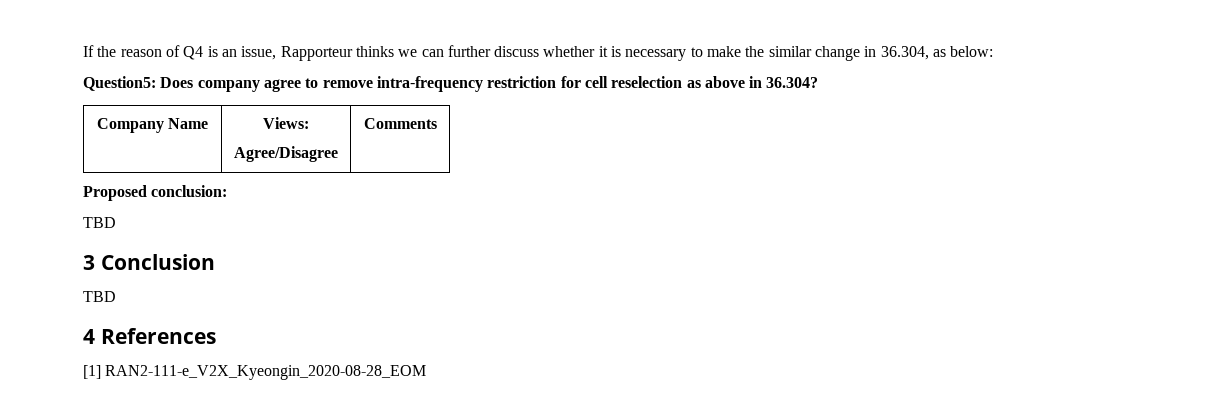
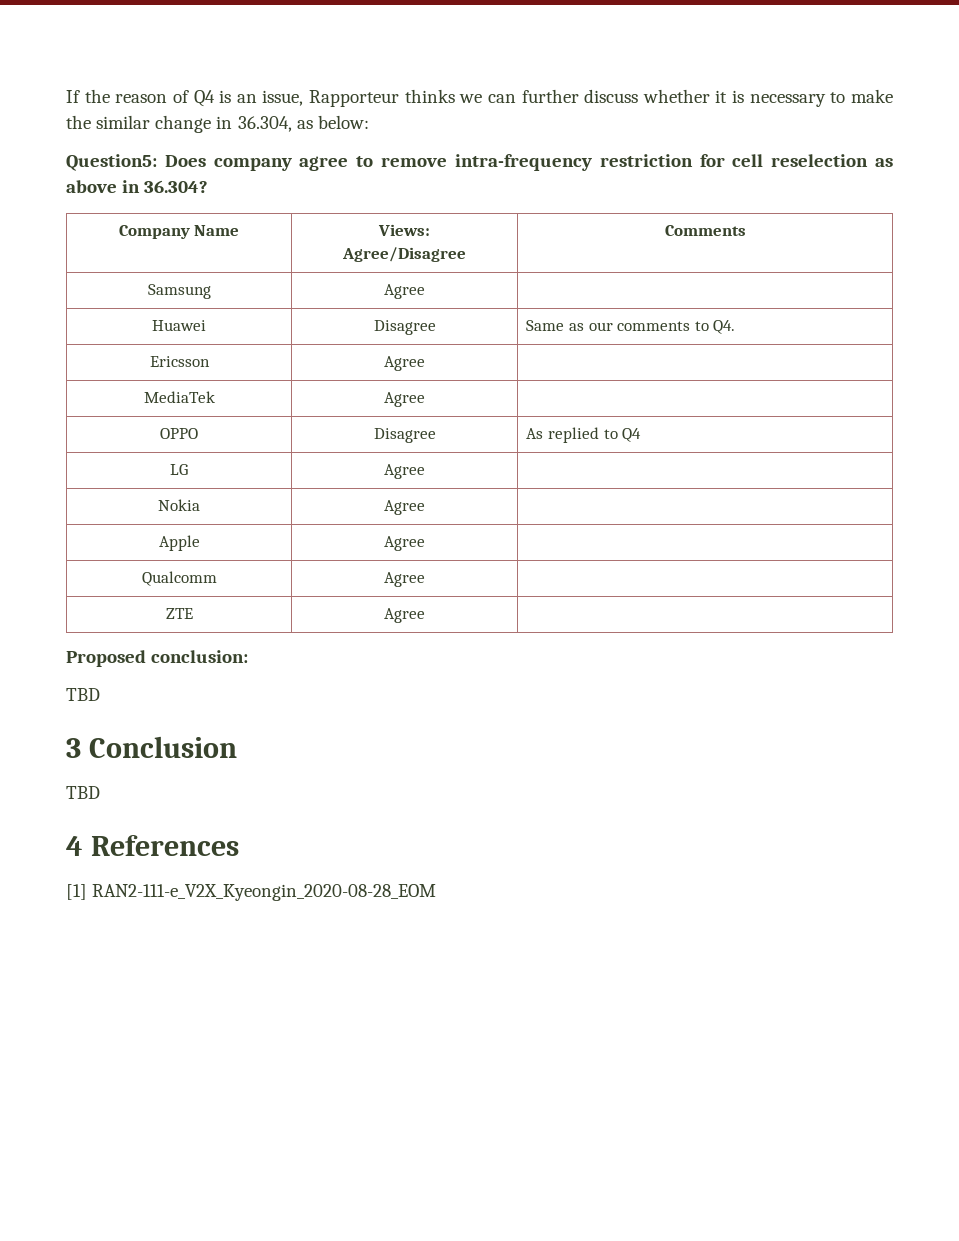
+ Samsung | Agree |
+ Huawei | Disagree | Same as our comments to Q4.
+ Ericsson | Agree |
+ MediaTek | Agree |
+ OPPO | Disagree | As replied to Q4
+ LG | Agree |
+ Nokia | Agree |
+ Apple | Agree |
+ Qualcomm | Agree |
+ ZTE | Agree |

